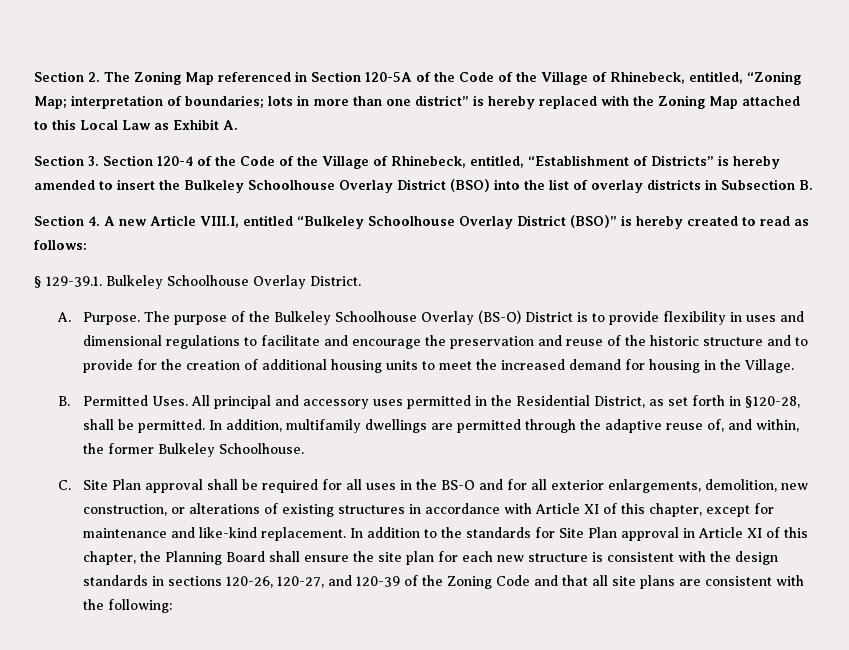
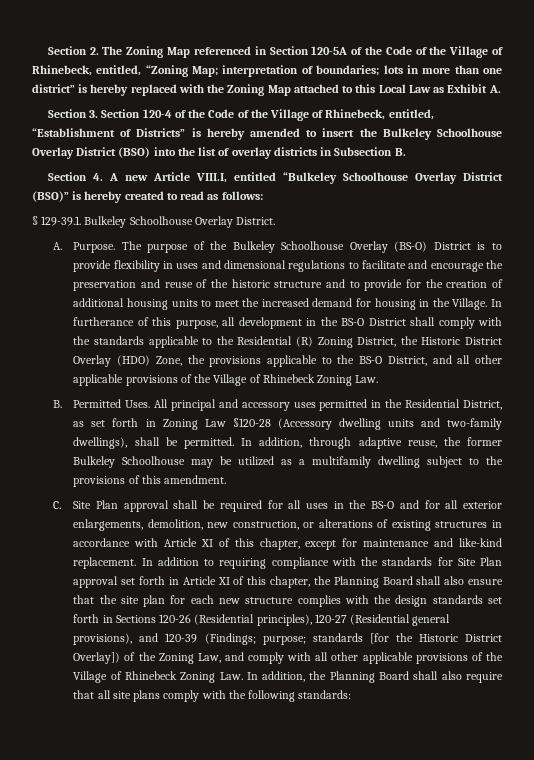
+ In furtherance of this purpose, all development in the BS-O District shall comply with the standards applicable to the Residential (R) Zoning District, the Historic District Overlay (HDO) Zone, the provisions applicable to the BS-O District, and all other applicable provisions of the Village of Rhinebeck Zoning Law.
- All principal and accessory uses permitted in the Residential District, as set forth in §120-28, shall be permitted.
+ All principal and accessory uses permitted in the Residential District, as set forth in Zoning Law §120-28 (Accessory dwelling units and two-family dwellings), shall be permitted.
- In addition, multifamily dwellings are permitted through the adaptive reuse of, and within, the former Bulkeley Schoolhouse.
+ In addition, through adaptive reuse, the former Bulkeley Schoolhouse may be utilized as a multifamily dwelling subject to the provisions of this amendment.
- In addition to the standards for Site Plan approval in Article XI of this chapter, the Planning Board shall ensure the site plan for each new structure is consistent with the design standards in sections 120-26, 120-27, and 120-39 of the Zoning Code and that all site plans are consistent with the following:
+ In addition to requiring compliance with the standards for Site Plan approval set forth in Article XI of this chapter, the Planning Board shall also ensure that the site plan for each new structure complies with the design standards set forth in Sections 120-26 (Residential principles), 120-27 (Residential general provisions), and 120-39 (Findings; purpose; standards [for the Historic District Overlay]) of the Zoning Law, and comply with all other applicable provisions of the Village of Rhinebeck Zoning Law. In addition, the Planning Board shall also require that all site plans comply with the following standards:

